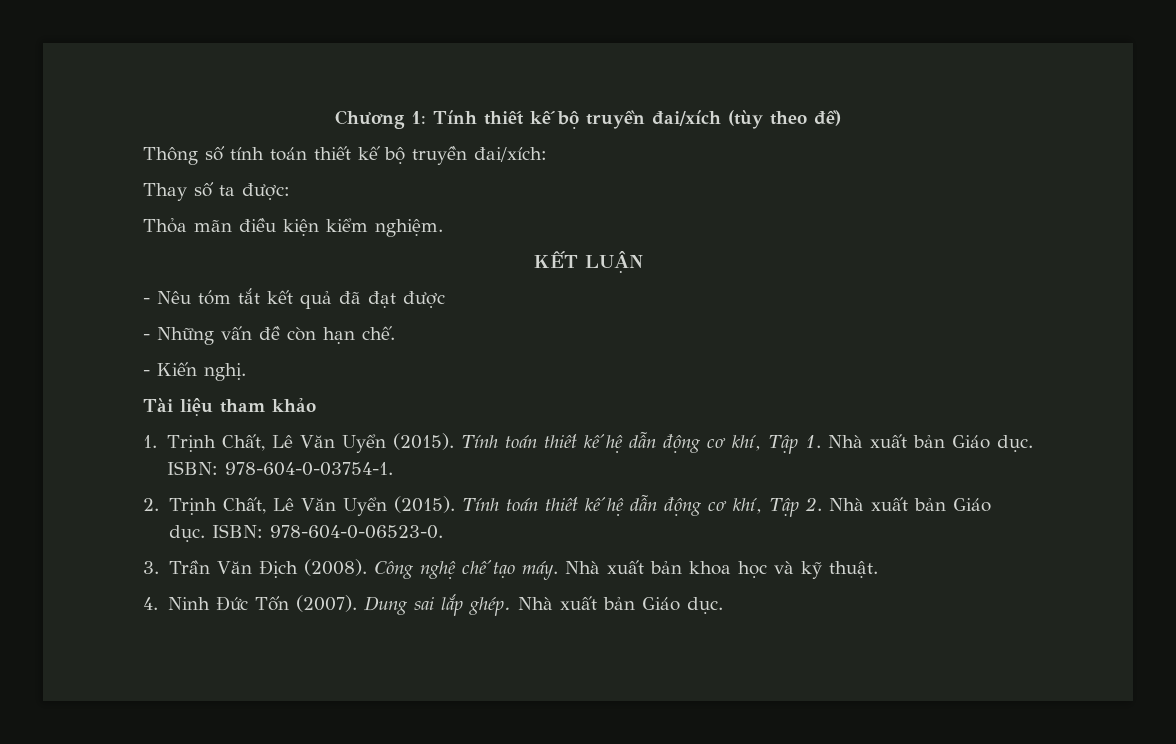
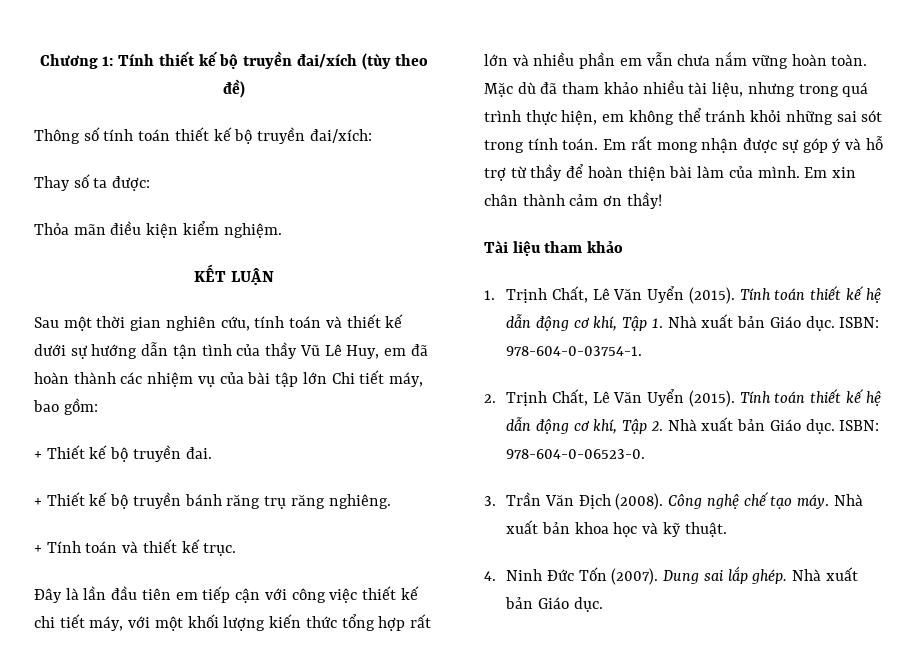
- - Nêu tóm tắt kết quả đã đạt được
- - Những vấn đề còn hạn chế.
- - Kiến nghị.
+ Sau một thời gian nghiên cứu, tính toán và thiết kế dưới sự hướng dẫn tận tình của thầy Vũ Lê Huy, em đã hoàn thành các nhiệm vụ của bài tập lớn Chi tiết máy, bao gồm:
+ + Thiết kế bộ truyền đai.
+ + Thiết kế bộ truyền bánh răng trụ răng nghiêng.
+ + Tính toán và thiết kế trục.
+ Đây là lần đầu tiên em tiếp cận với công việc thiết kế chi tiết máy, với một khối lượng kiến thức tổng hợp rất lớn và nhiều phần em vẫn chưa nắm vững hoàn toàn. Mặc dù đã tham khảo nhiều tài liệu, nhưng trong quá trình thực hiện, em không thể tránh khỏi những sai sót trong tính toán. Em rất mong nhận được sự góp ý và hỗ trợ từ thầy để hoàn thiện bài làm của mình. Em xin chân thành cảm ơn thầy!

